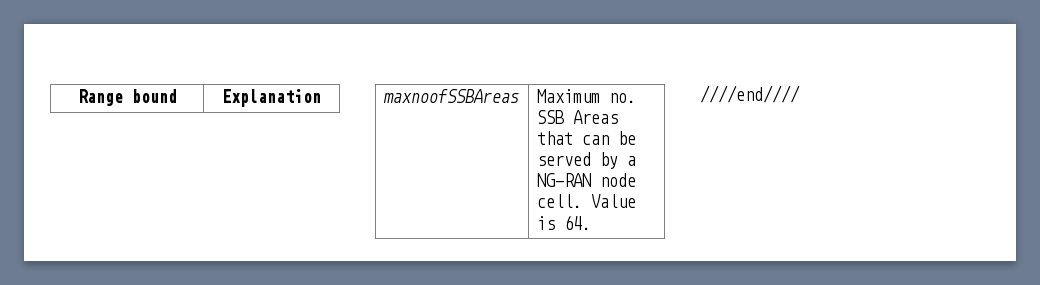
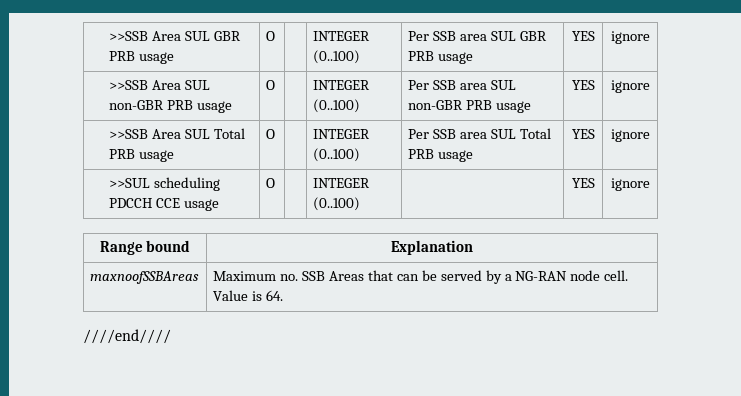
+ >>SSB Area SUL GBR PRB usage | O | | INTEGER (0..100) | Per SSB area SUL GBR PRB usage | YES | ignore
+ >>SSB Area SUL non-GBR PRB usage | O | | INTEGER (0..100) | Per SSB area SUL non-GBR PRB usage | YES | ignore
+ >>SSB Area SUL Total PRB usage | O | | INTEGER (0..100) | Per SSB area SUL Total PRB usage | YES | ignore
+ >>SUL scheduling PDCCH CCE usage | O | | INTEGER (0..100) | | YES | ignore

